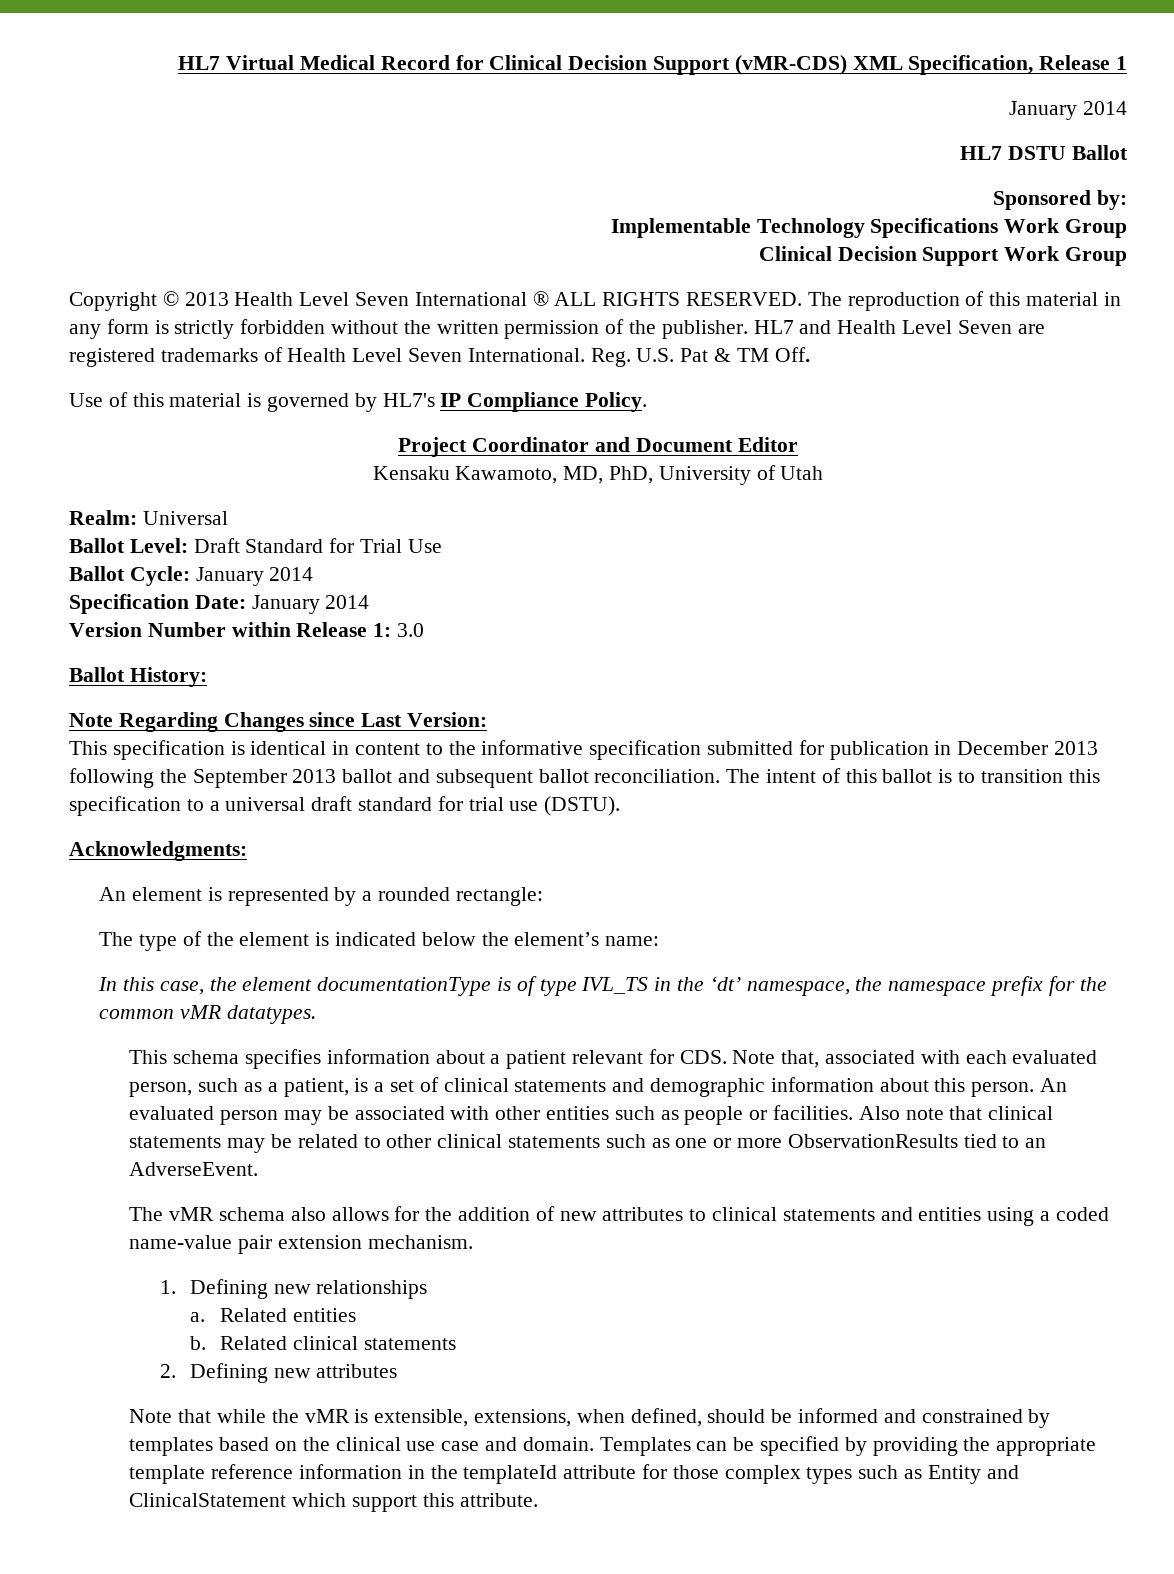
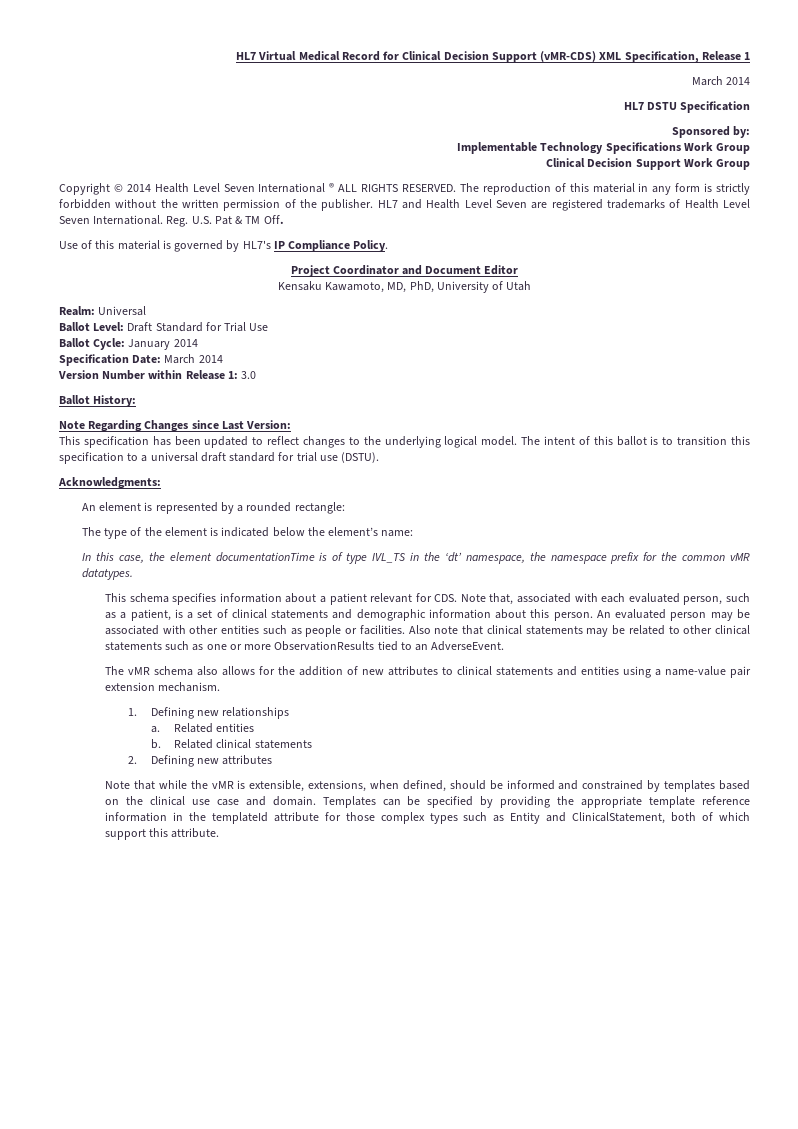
  HL7 Virtual Medical Record for Clinical Decision Support (vMR-CDS) XML Specification, Release 1
- January 2014
+ March 2014
- HL7 DSTU Ballot
+ HL7 DSTU Specification
- Copyright © 2013 Health Level Seven International ® ALL RIGHTS RESERVED.
+ Copyright © 2014 Health Level Seven International ® ALL RIGHTS RESERVED.
- Specification Date: January 2014
+ Specification Date: March 2014
- This specification is identical in content to the informative specification submitted for publication in December 2013 following the September 2013 ballot and subsequent ballot reconciliation.
+ This specification has been updated to reflect changes to the underlying logical model.
- In this case, the element documentationType is of type IVL_TS in the ‘dt’ namespace, the namespace prefix for the common vMR datatypes.
+ In this case, the element documentationTime is of type IVL_TS in the ‘dt’ namespace, the namespace prefix for the common vMR datatypes.
- The vMR schema also allows for the addition of new attributes to clinical statements and entities using a coded name-value pair extension mechanism.
+ The vMR schema also allows for the addition of new attributes to clinical statements and entities using a name-value pair extension mechanism.
- Templates can be specified by providing the appropriate template reference information in the templateId attribute for those complex types such as Entity and ClinicalStatement which support this attribute.
+ Templates can be specified by providing the appropriate template reference information in the templateId attribute for those complex types such as Entity and ClinicalStatement, both of which support this attribute.

